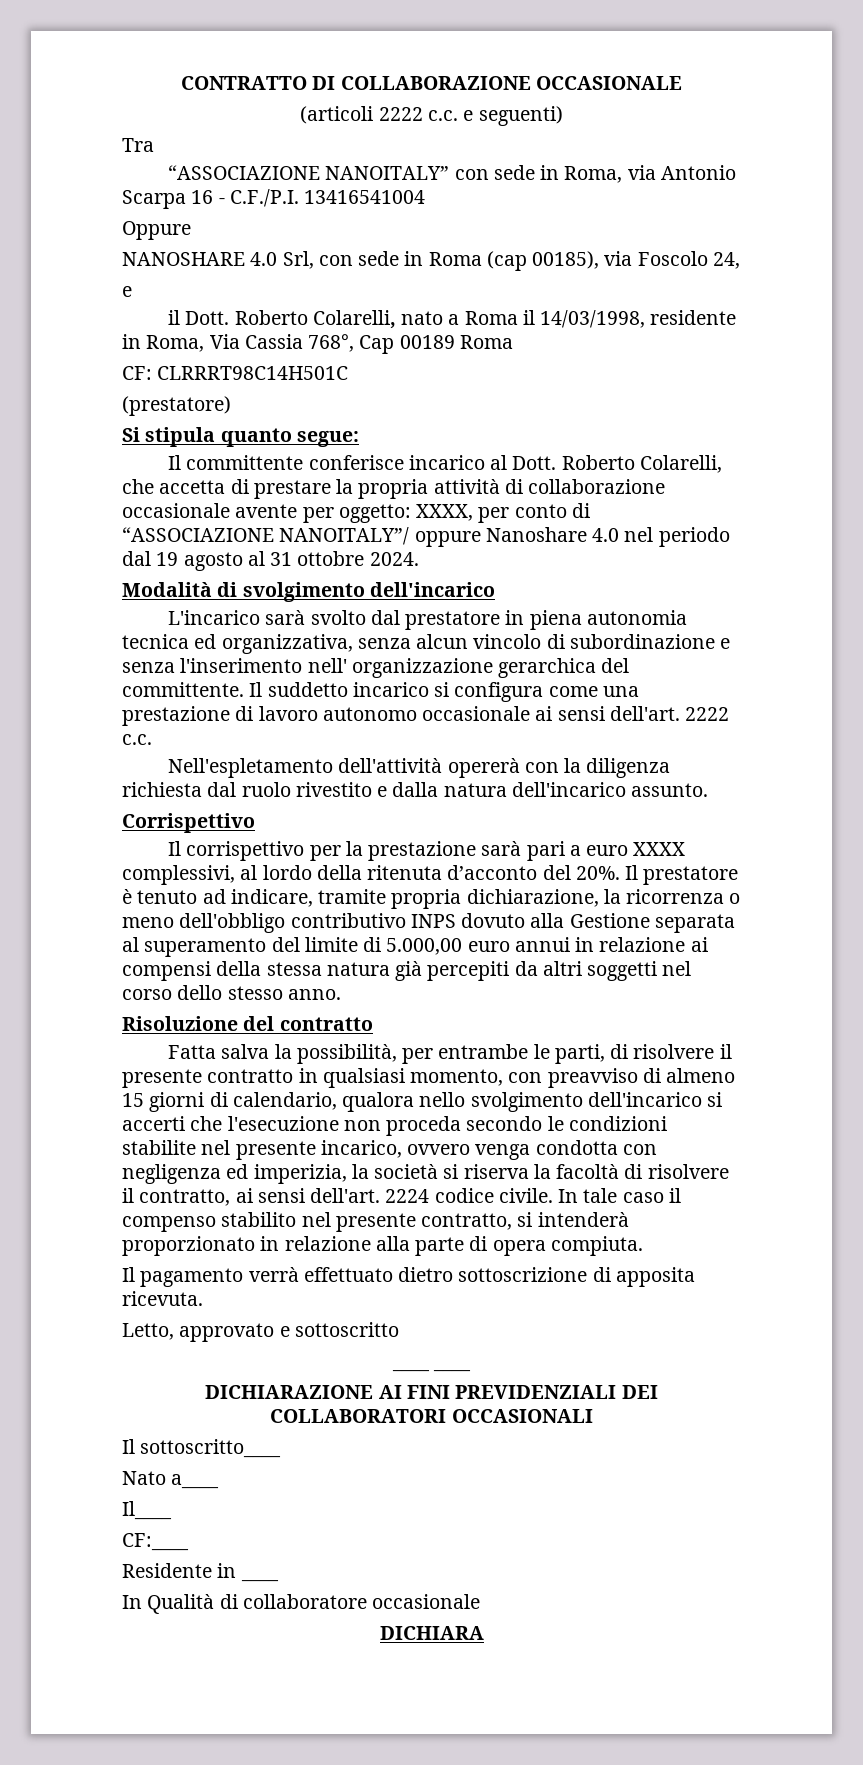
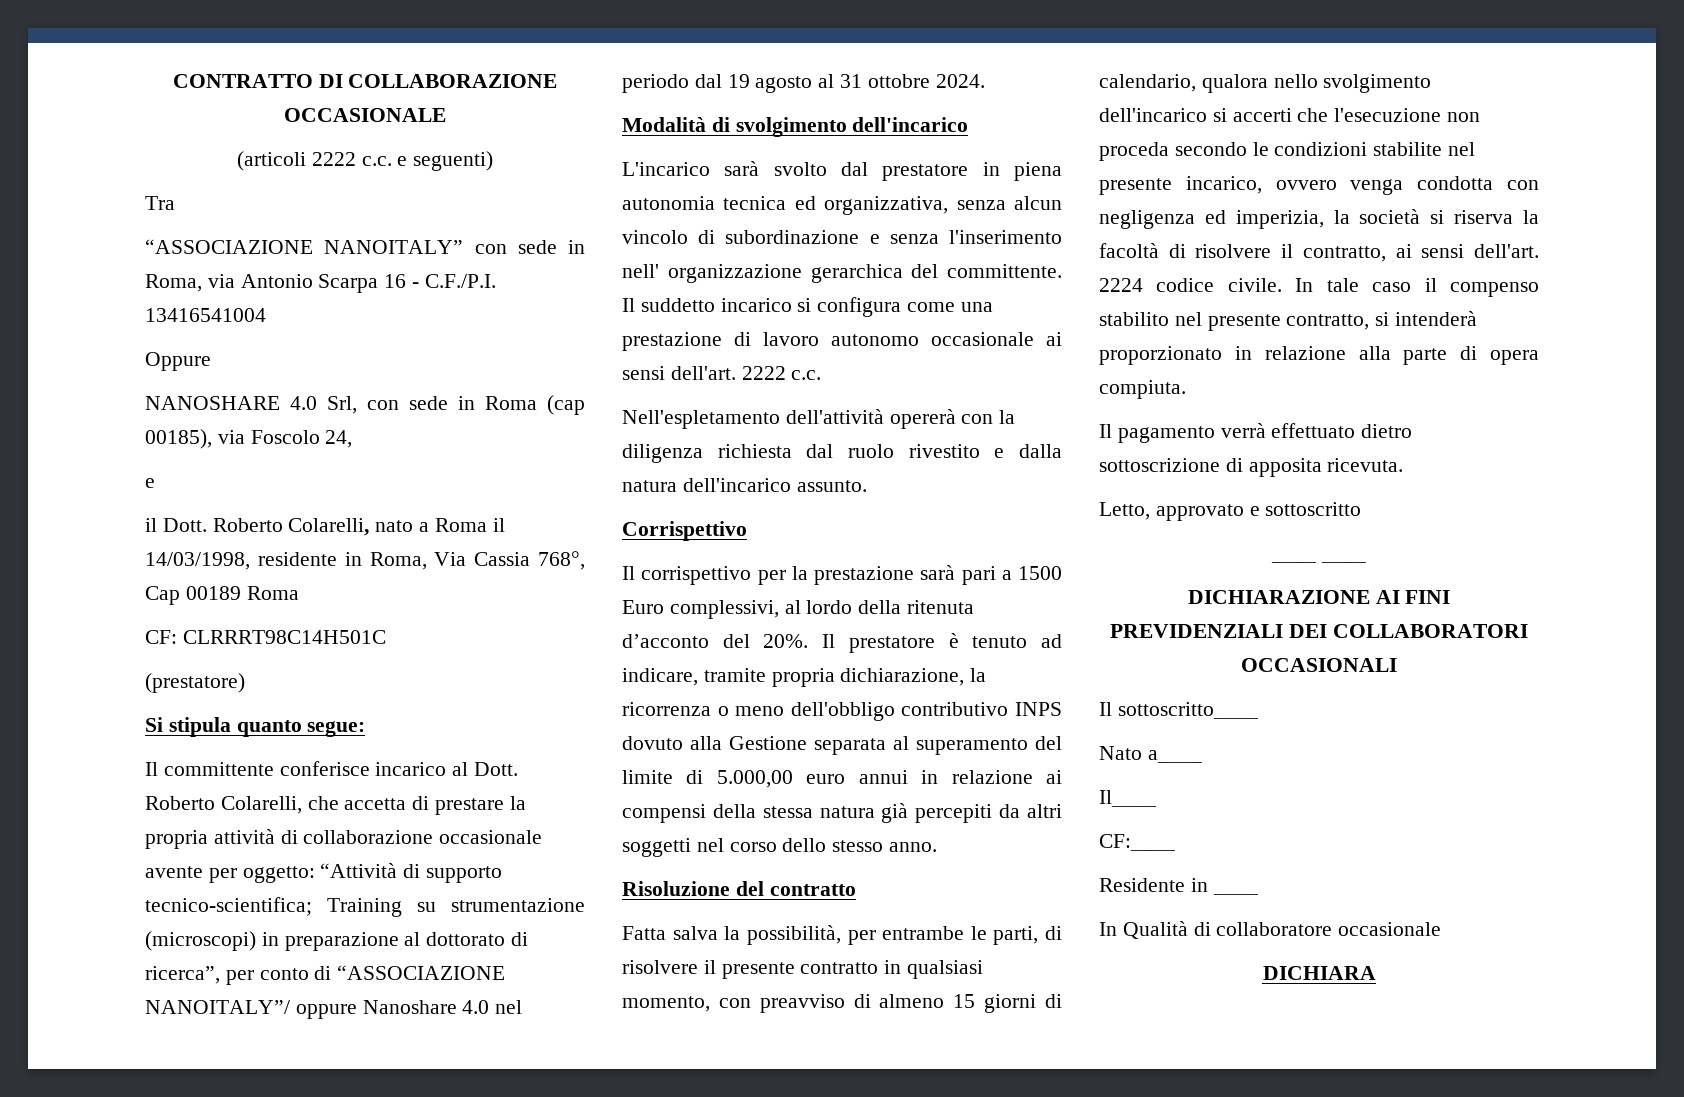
- Roberto Colarelli, che accetta di prestare la propria attività di collaborazione occasionale avente per oggetto: XXXX, per conto di “ASSOCIAZIONE NANOITALY”/ oppure Nanoshare 4.0 nel periodo dal 19 agosto al 31 ottobre 2024.
+ Roberto Colarelli, che accetta di prestare la propria attività di collaborazione occasionale avente per oggetto: “Attività di supporto tecnico-scientifica; Training su strumentazione (microscopi) in preparazione al dottorato di ricerca”, per conto di “ASSOCIAZIONE NANOITALY”/ oppure Nanoshare 4.0 nel periodo dal 19 agosto al 31 ottobre 2024.
- Il corrispettivo per la prestazione sarà pari a euro XXXX complessivi, al lordo della ritenuta d’acconto del 20%.
+ Il corrispettivo per la prestazione sarà pari a 1500 Euro complessivi, al lordo della ritenuta d’acconto del 20%.

